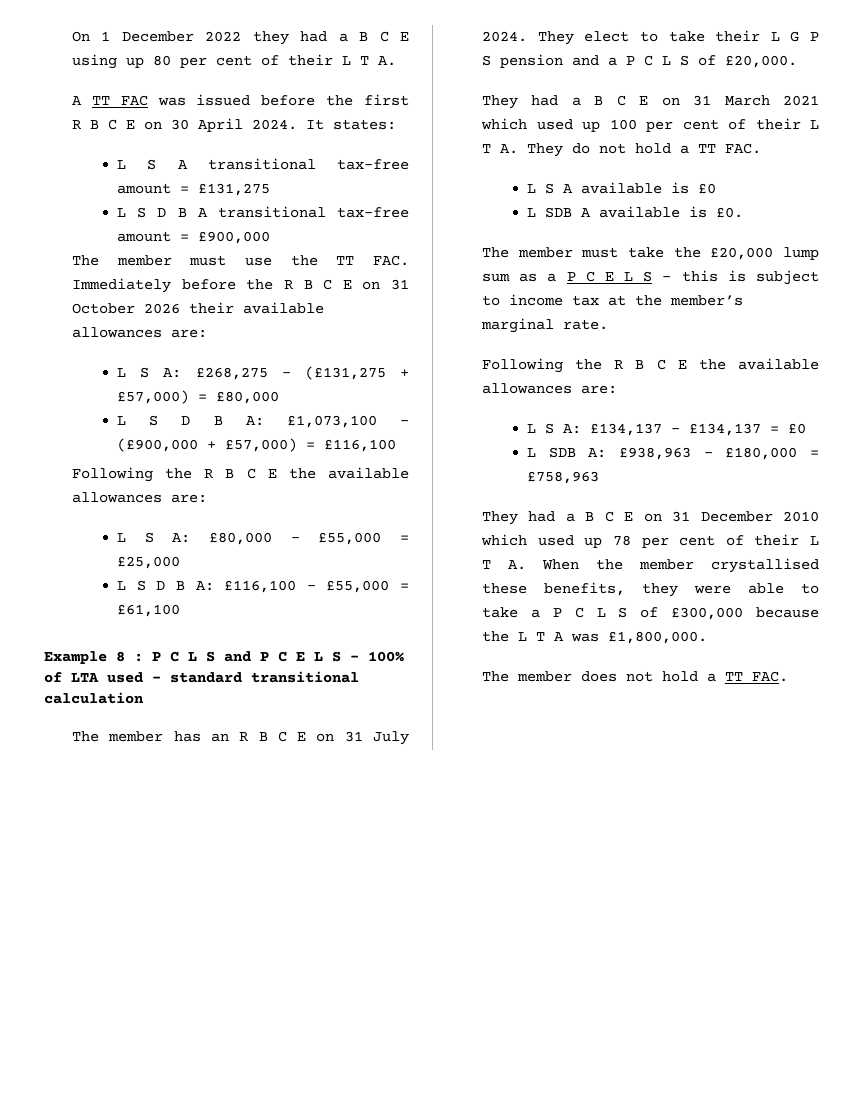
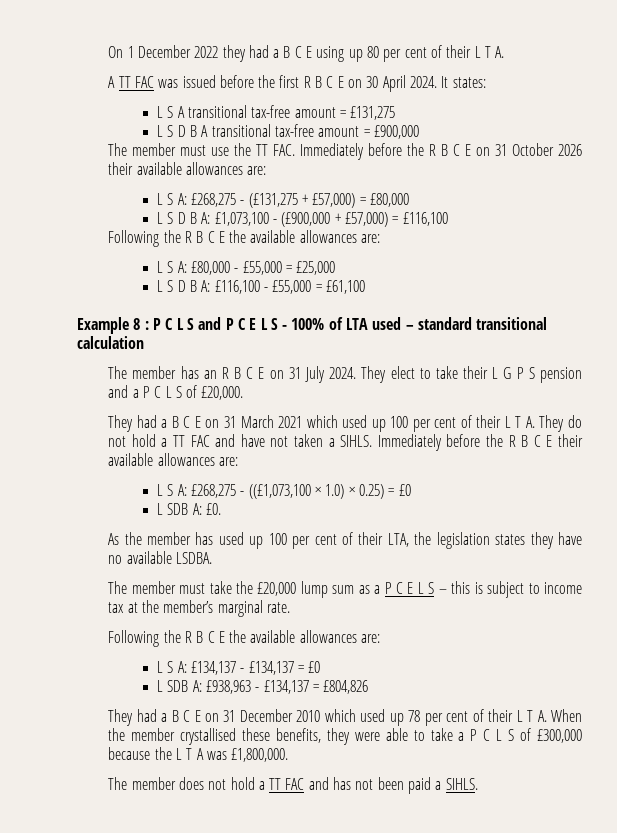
- They had a B C E on 31 March 2021 which used up 100 per cent of their L T A. They do not hold a TT FAC.
- L S A available is £0
- L SDB A available is £0.
+ They had a B C E on 31 March 2021 which used up 100 per cent of their L T A. They do not hold a TT FAC and have not taken a SIHLS. Immediately before the R B C E their available allowances are:
+ L S A: £268,275 - ((£1,073,100 × 1.0) × 0.25) = £0
+ L SDB A: £0.
+ As the member has used up 100 per cent of their LTA, the legislation states they have no available LSDBA.
- L SDB A: £938,963 - £180,000 = £758,963
+ L SDB A: £938,963 - £134,137 = £804,826
- The member does not hold a TT FAC.
+ The member does not hold a TT FAC and has not been paid a SIHLS.

